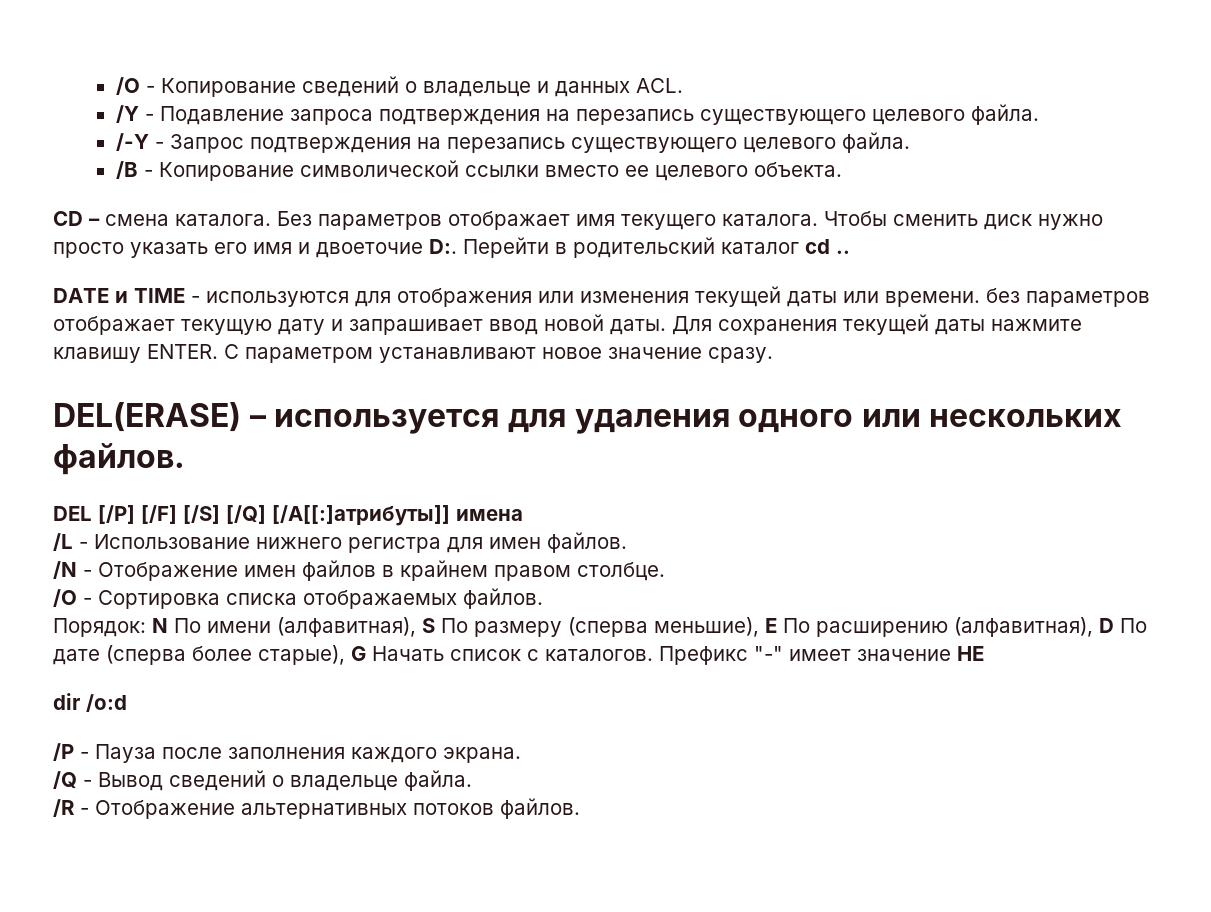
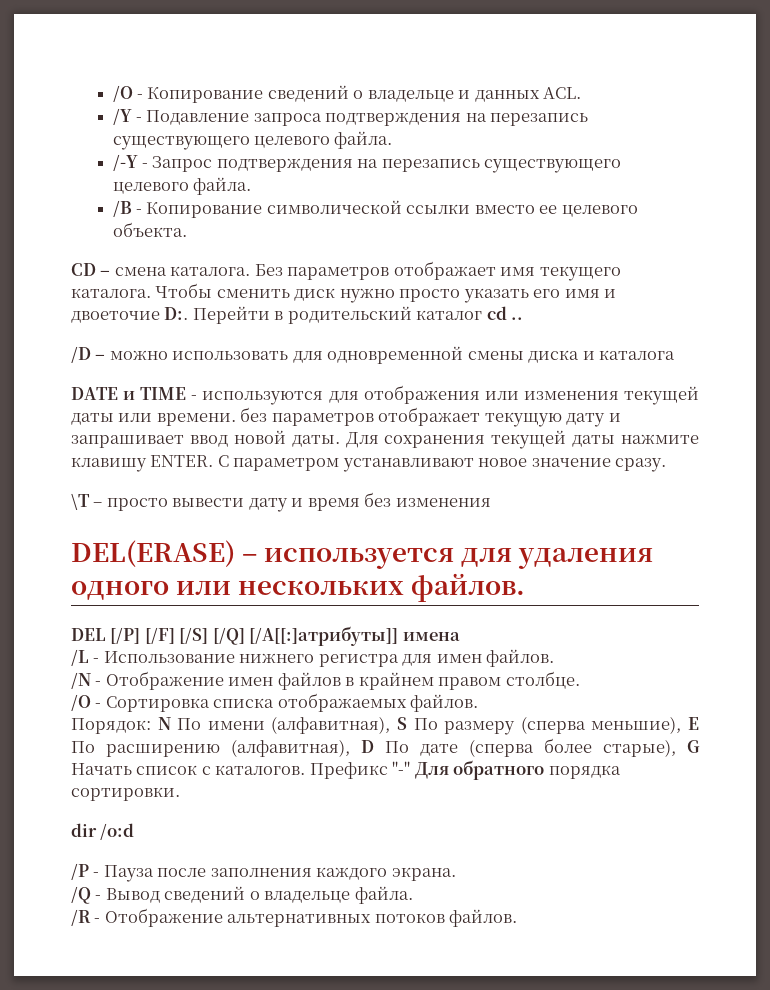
+ /D – можно использовать для одновременной смены диска и каталога
+ \T – просто вывести дату и время без изменения
- Префикс "-" имеет значение НЕ
+ Префикс "-" Для обратного порядка сортировки.

